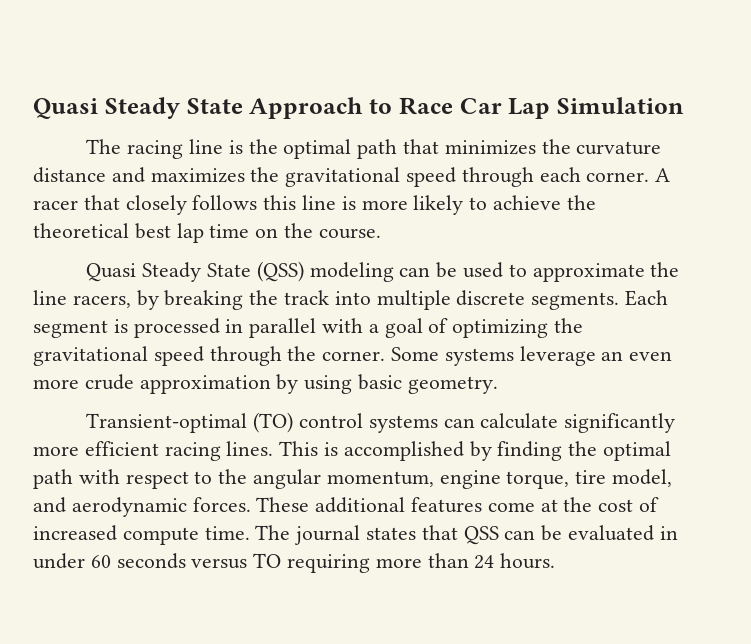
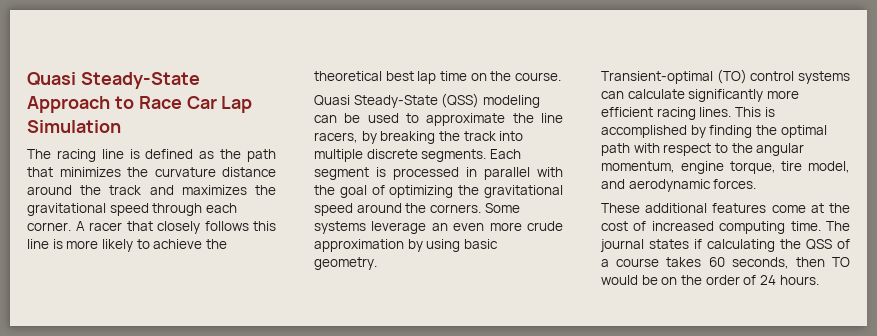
- Quasi Steady State Approach to Race Car Lap Simulation
+ Quasi Steady-State Approach to Race Car Lap Simulation
- The racing line is the optimal path that minimizes the curvature distance and maximizes the gravitational speed through each corner.
+ The racing line is defined as the path that minimizes the curvature distance around the track and maximizes the gravitational speed through each corner.
- Quasi Steady State (QSS) modeling can be used to approximate the line racers, by breaking the track into multiple discrete segments.
+ Quasi Steady-State (QSS) modeling can be used to approximate the line racers, by breaking the track into multiple discrete segments.
- Each segment is processed in parallel with a goal of optimizing the gravitational speed through the corner.
+ Each segment is processed in parallel with the goal of optimizing the gravitational speed around the corners.
- This is accomplished by finding the optimal path with respect to the angular momentum, engine torque, tire model, and aerodynamic forces. These additional features come at the cost of increased compute time.
+ This is accomplished by finding the optimal path with respect to the angular momentum, engine torque, tire model, and aerodynamic forces.
+ These additional features come at the cost of increased computing time.
- The journal states that QSS can be evaluated in under 60 seconds versus TO requiring more than 24 hours.
+ The journal states if calculating the QSS of a course takes 60 seconds, then TO would be on the order of 24 hours.

